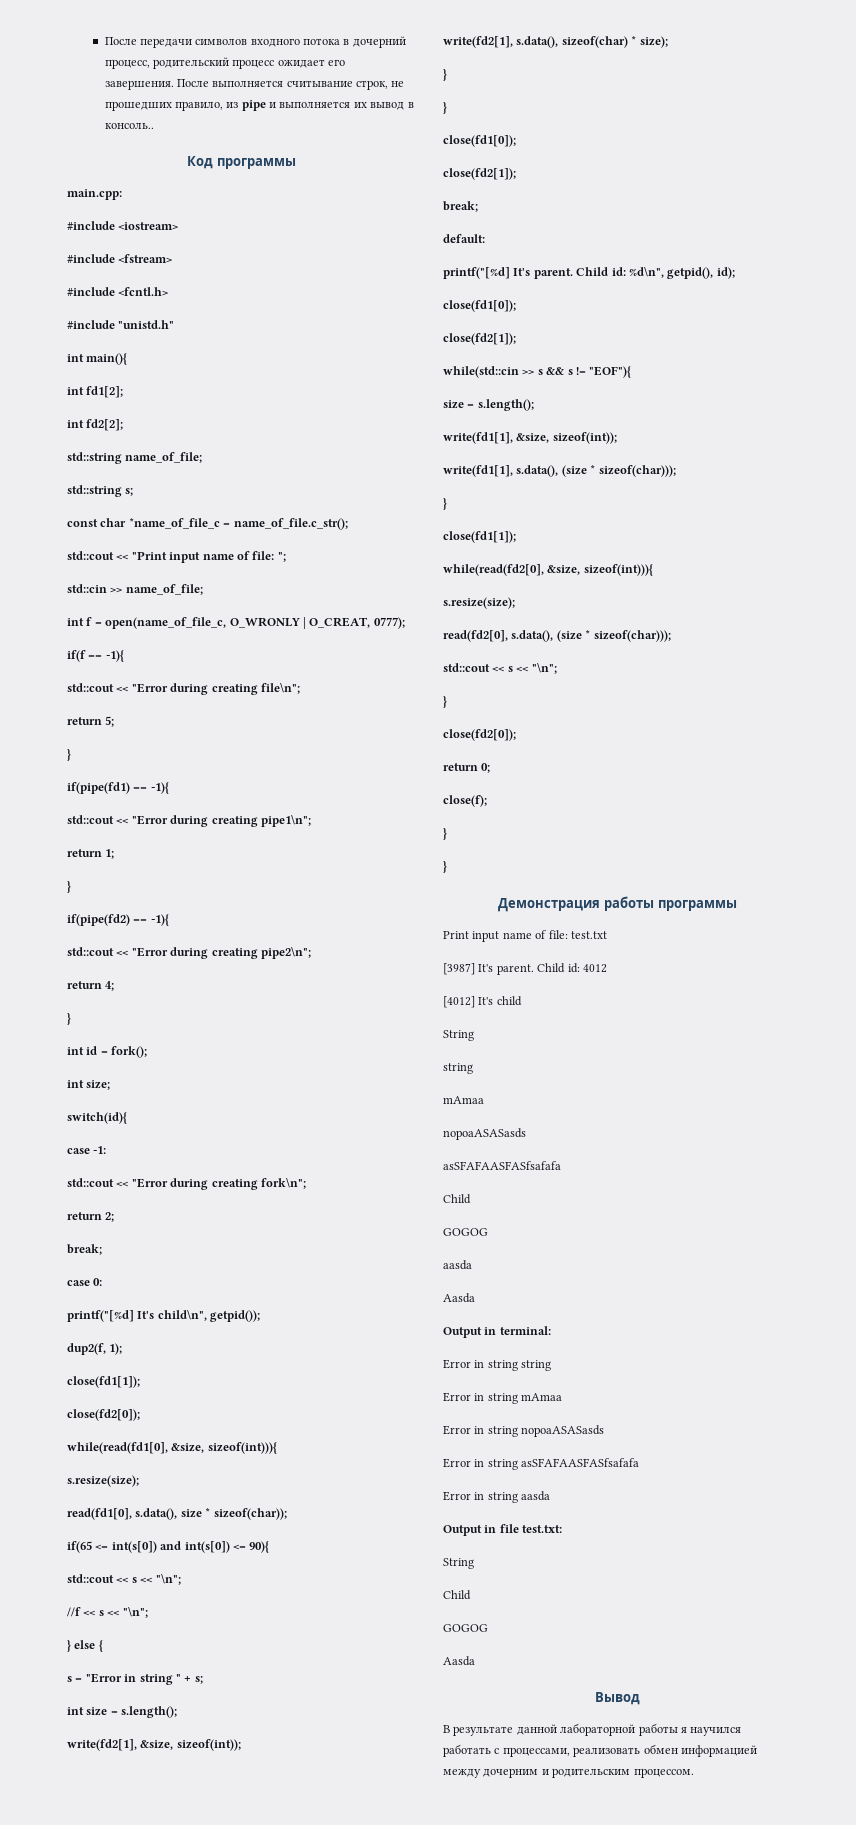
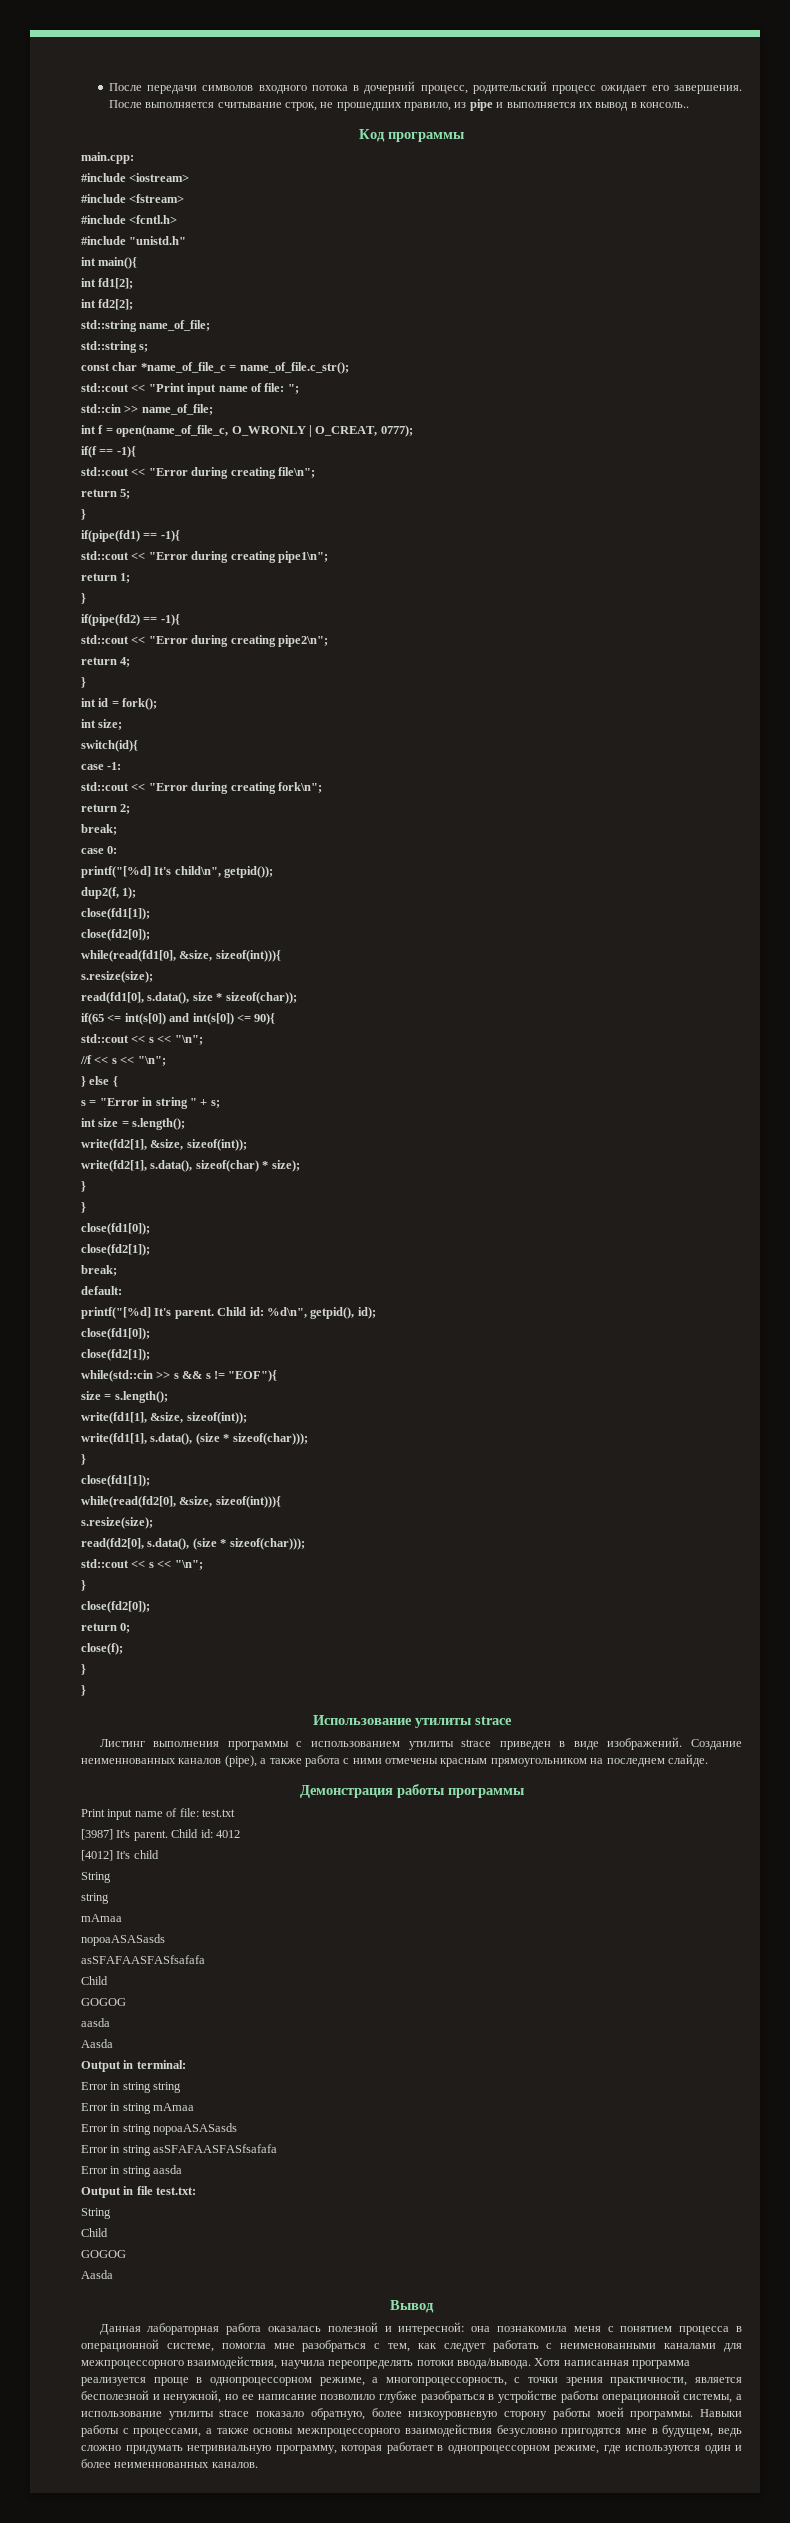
+ Использование утилиты strace
+ Листинг выполнения программы с использованием утилиты strace приведен в виде изображений. Создание неименнованных каналов (pipe), а также работа с ними отмечены красным прямоугольником на последнем слайде.
- В результате данной лабораторной работы я научился работать с процессами, реализовать обмен информацией между дочерним и родительским процессом.
+ Данная лабораторная работа оказалась полезной и интересной: она познакомила меня с понятием процесса в операционной системе, помогла мне разобраться с тем, как следует работать с неименованными каналами для межпроцессорного взаимодействия, научила переопределять потоки ввода/вывода. Хотя написанная программа реализуется проще в однопроцессорном режиме, а многопроцессорность, с точки зрения практичности, является бесполезной и ненужной, но ее написание позволило глубже разобраться в устройстве работы операционной системы, а использование утилиты strace показало обратную, более низкоуровневую сторону работы моей программы. Навыки работы с процессами, а также основы межпроцессорного взаимодействия безусловно пригодятся мне в будущем, ведь сложно придумать нетривиальную программу, которая работает в однопроцессорном режиме, где используются один и более неименнованных каналов.

